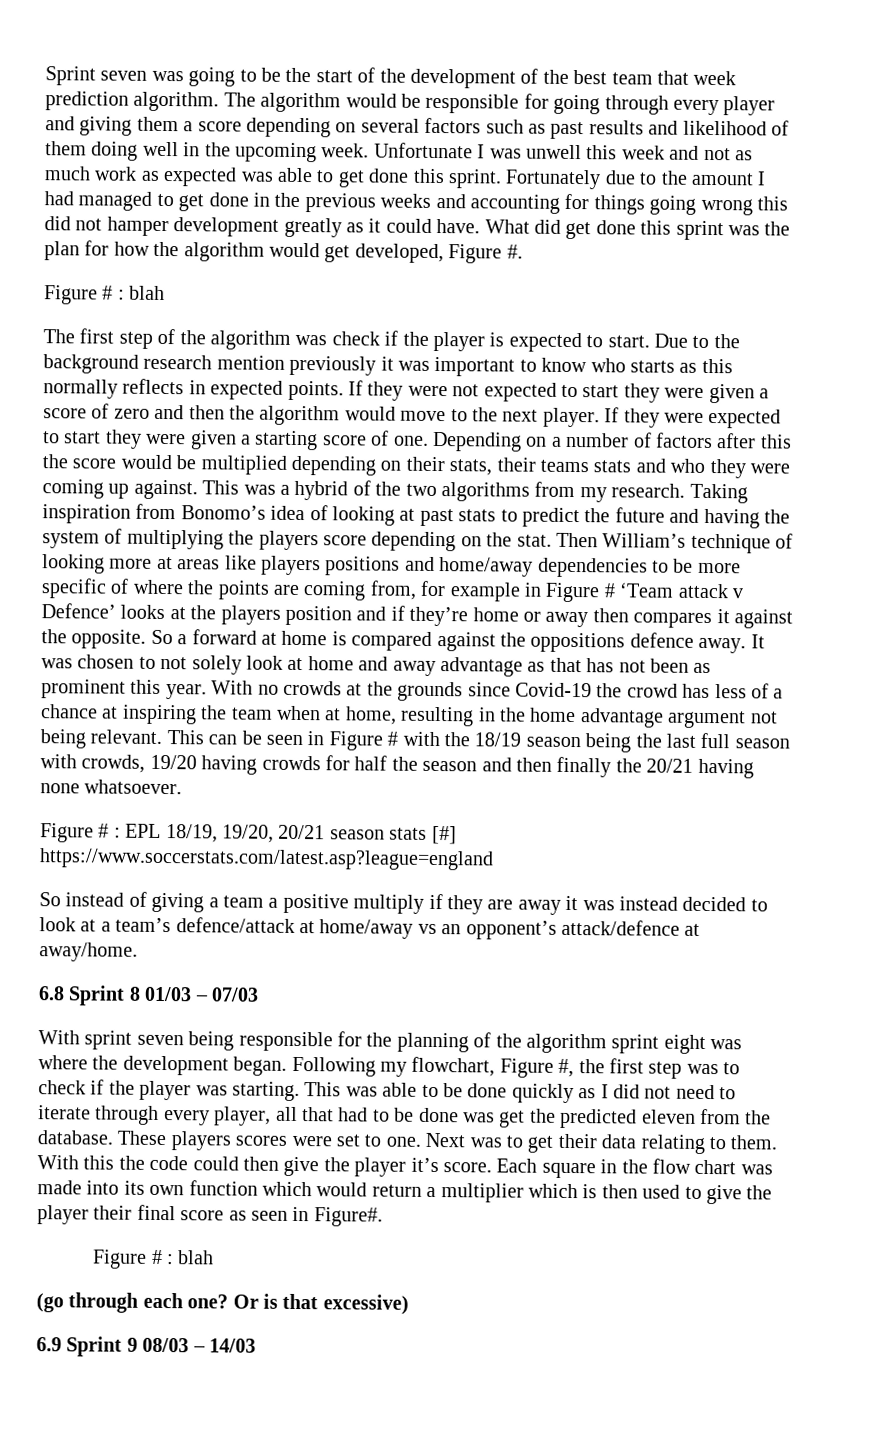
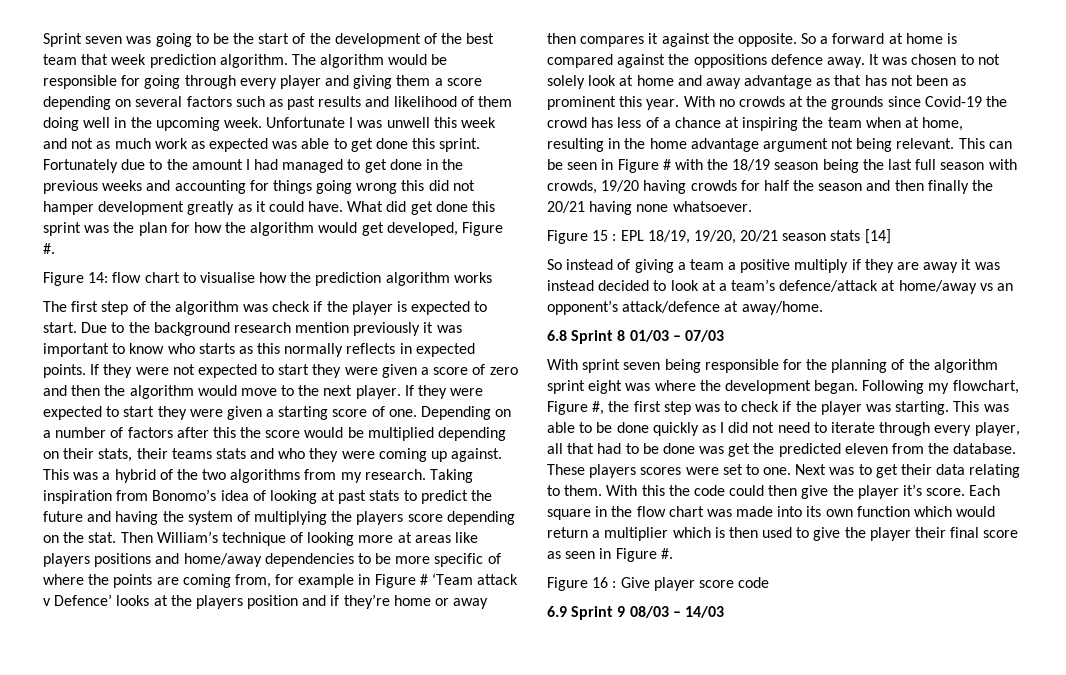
  What did get done this sprint was the plan for how the algorithm would get developed, Figure #.
- Figure # : blah
+ Figure 14: flow chart to visualise how the prediction algorithm works
- Figure # : EPL 18/19, 19/20, 20/21 season stats [#] https://www.soccerstats.com/latest.asp?league=england
+ Figure 15 : EPL 18/19, 19/20, 20/21 season stats [14]
- Each square in the flow chart was made into its own function which would return a multiplier which is then used to give the player their final score as seen in Figure#.
- Figure # : blah
- (go through each one? Or is that excessive)
+ Each square in the flow chart was made into its own function which would return a multiplier which is then used to give the player their final score as seen in Figure #.
+ Figure 16 : Give player score code

